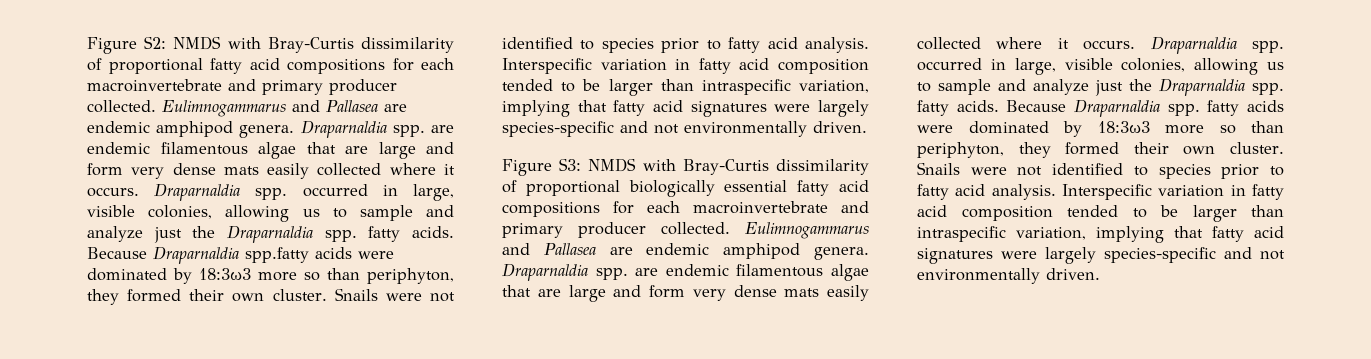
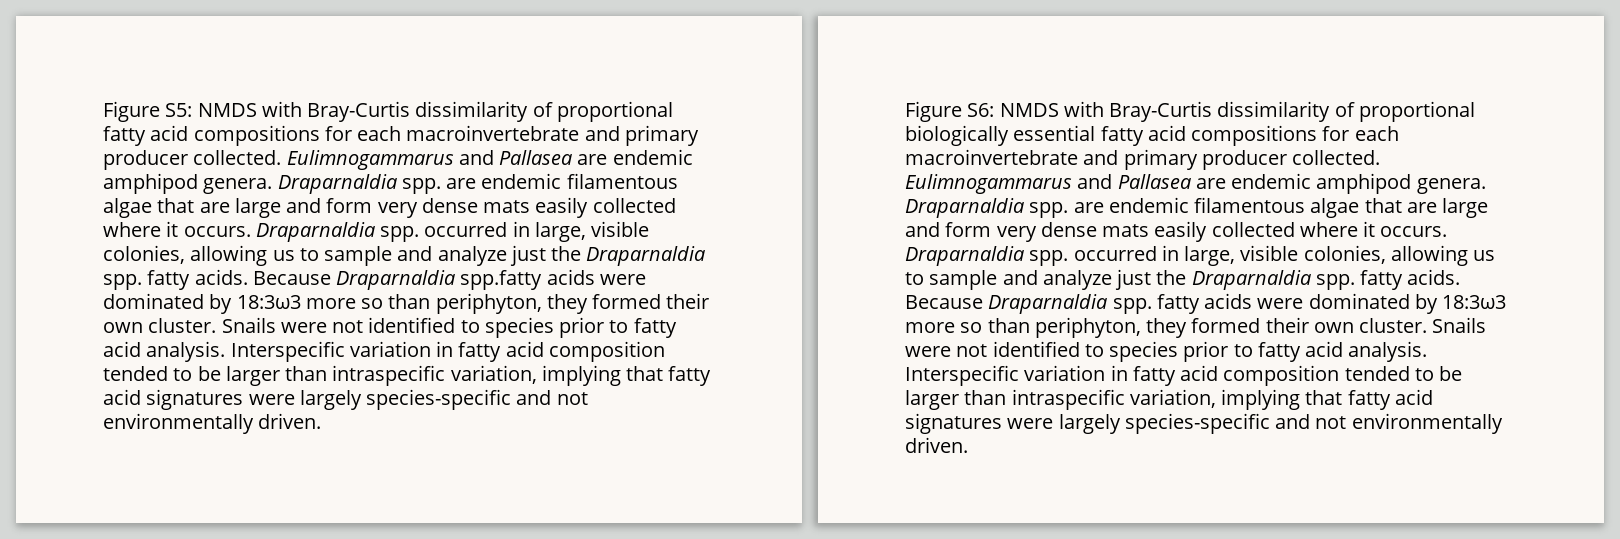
- Figure S2: NMDS with Bray-Curtis dissimilarity of proportional fatty acid compositions for each macroinvertebrate and primary producer collected.
+ Figure S5: NMDS with Bray-Curtis dissimilarity of proportional fatty acid compositions for each macroinvertebrate and primary producer collected.
- Figure S3: NMDS with Bray-Curtis dissimilarity of proportional biologically essential fatty acid compositions for each macroinvertebrate and primary producer collected.
+ Figure S6: NMDS with Bray-Curtis dissimilarity of proportional biologically essential fatty acid compositions for each macroinvertebrate and primary producer collected.

